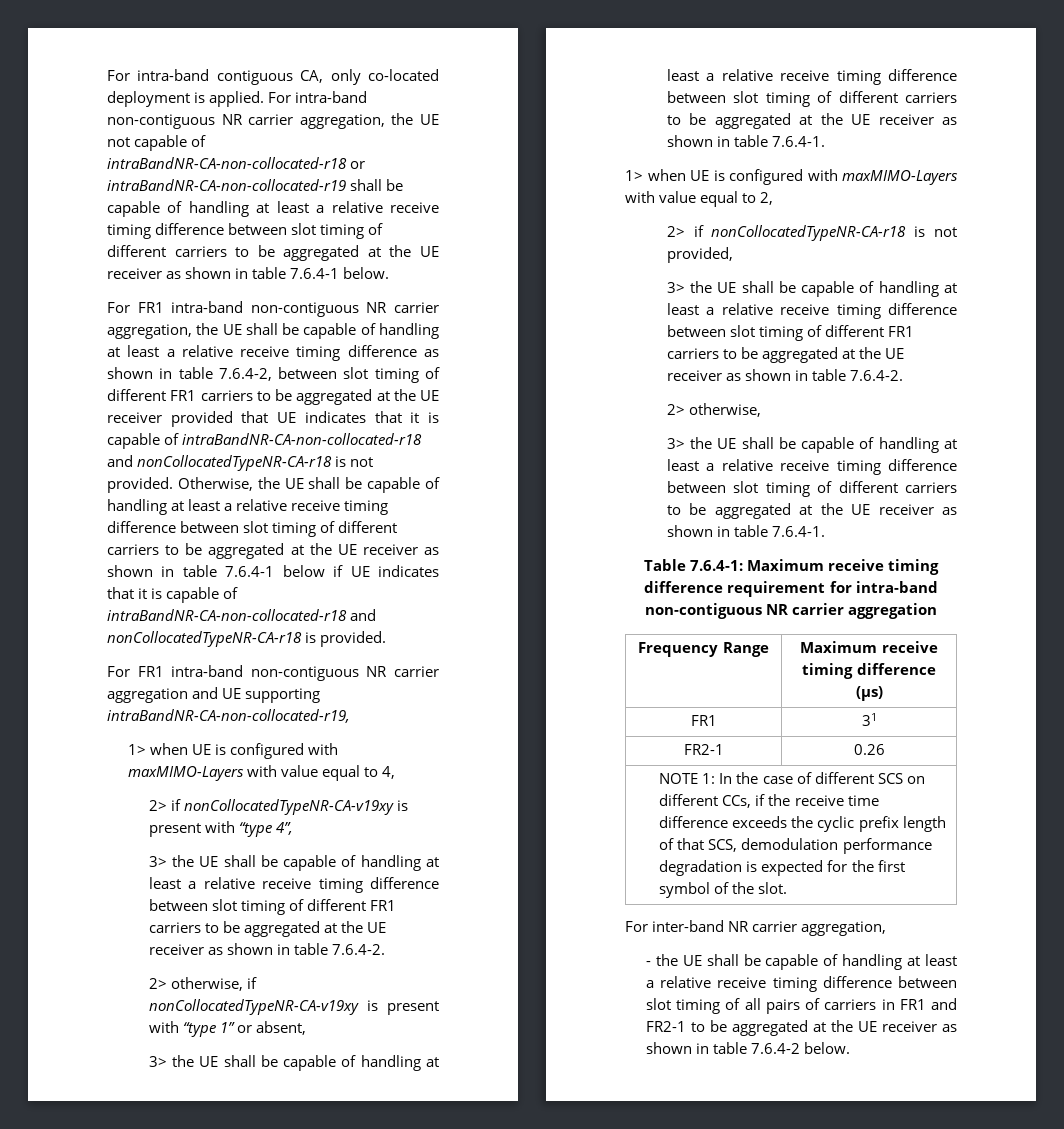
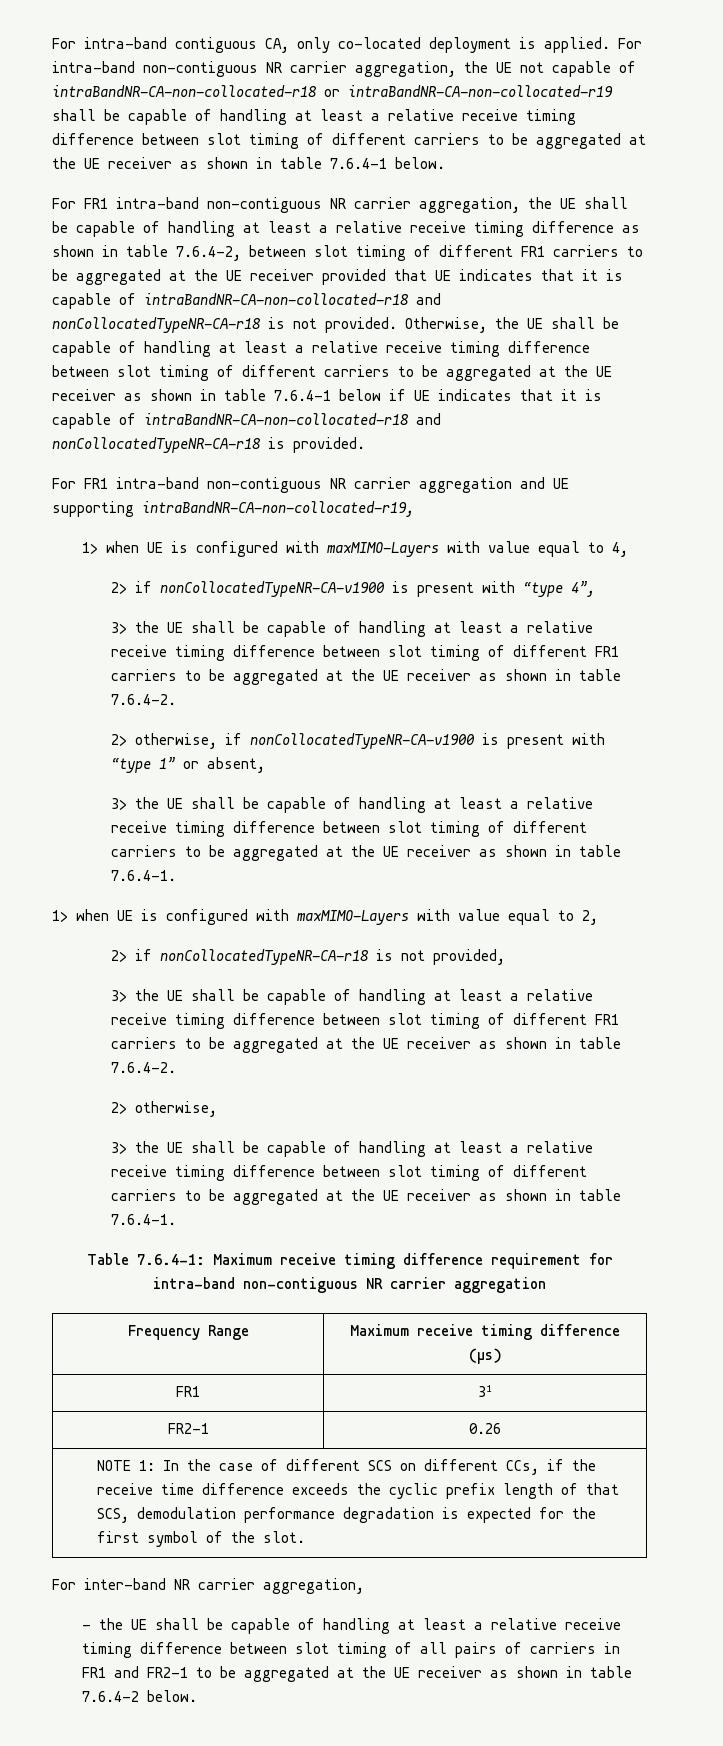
- 2> if nonCollocatedTypeNR-CA-v19xy is present with “type 4”,
+ 2> if nonCollocatedTypeNR-CA-v1900 is present with “type 4”,
- 2> otherwise, if nonCollocatedTypeNR-CA-v19xy is present with “type 1” or absent,
+ 2> otherwise, if nonCollocatedTypeNR-CA-v1900 is present with “type 1” or absent,

